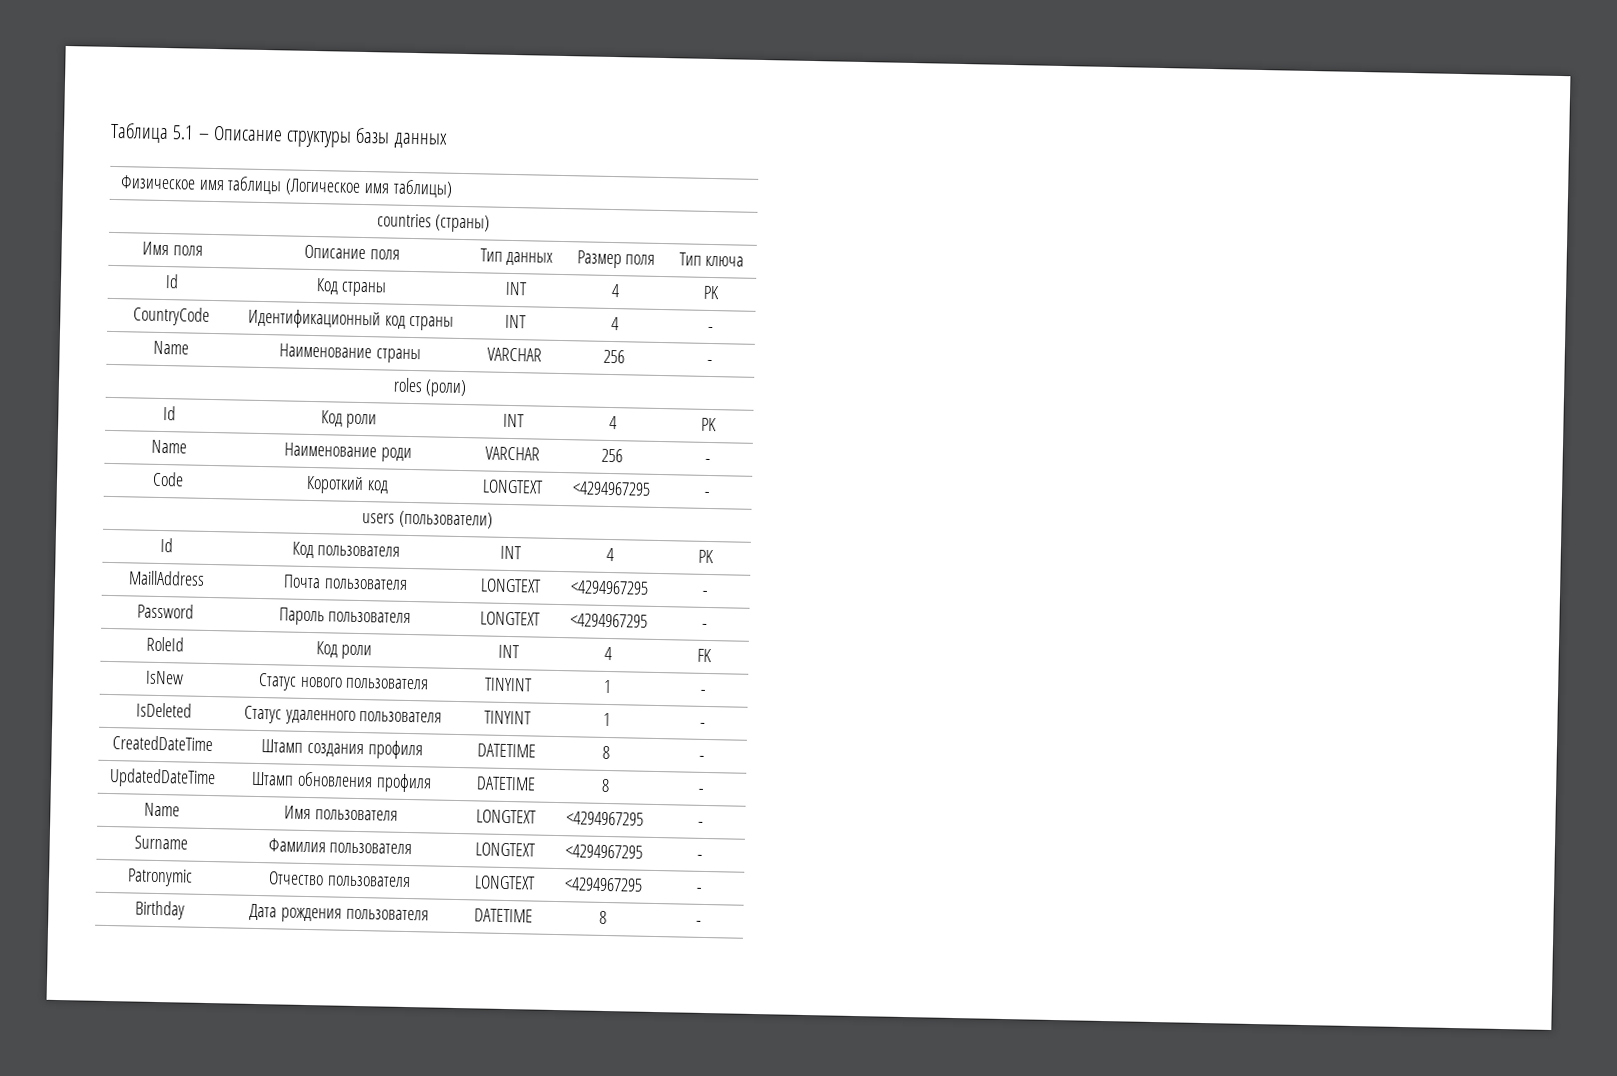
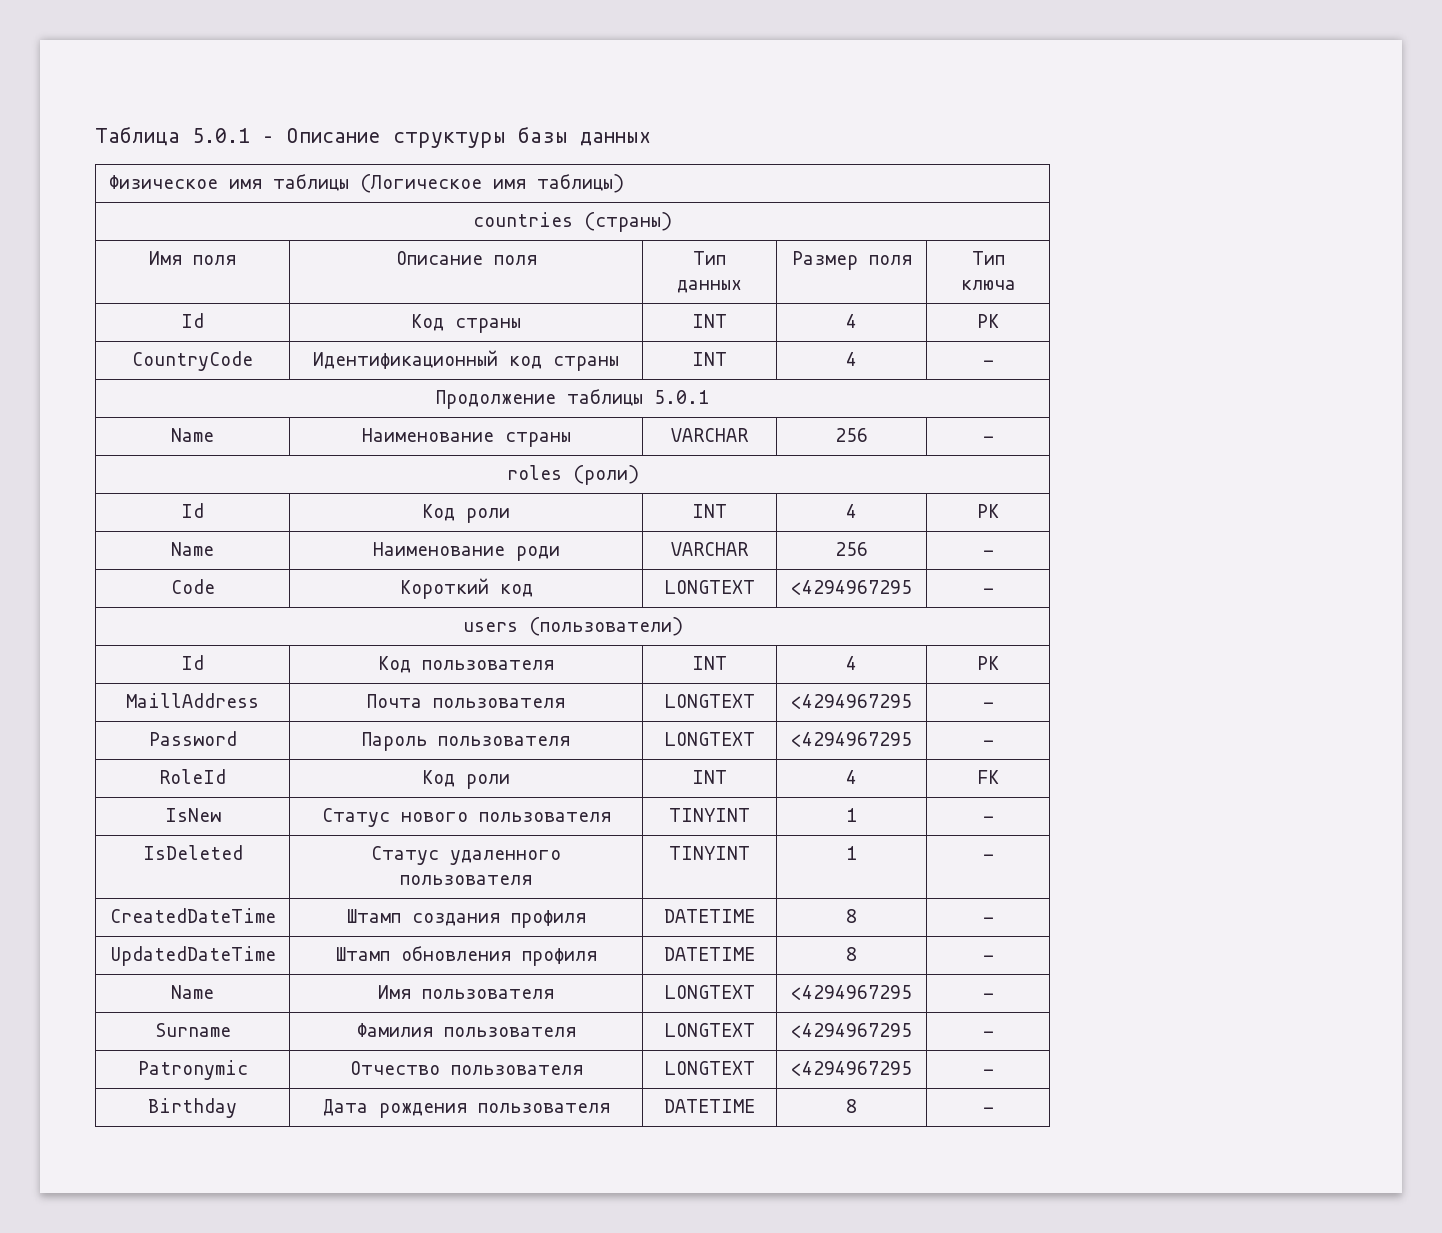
- Таблица 5.1 – Описание структуры базы данных
+ Таблица 5.0.1 – Описание структуры базы данных
+ Продолжение таблицы 5.0.1

